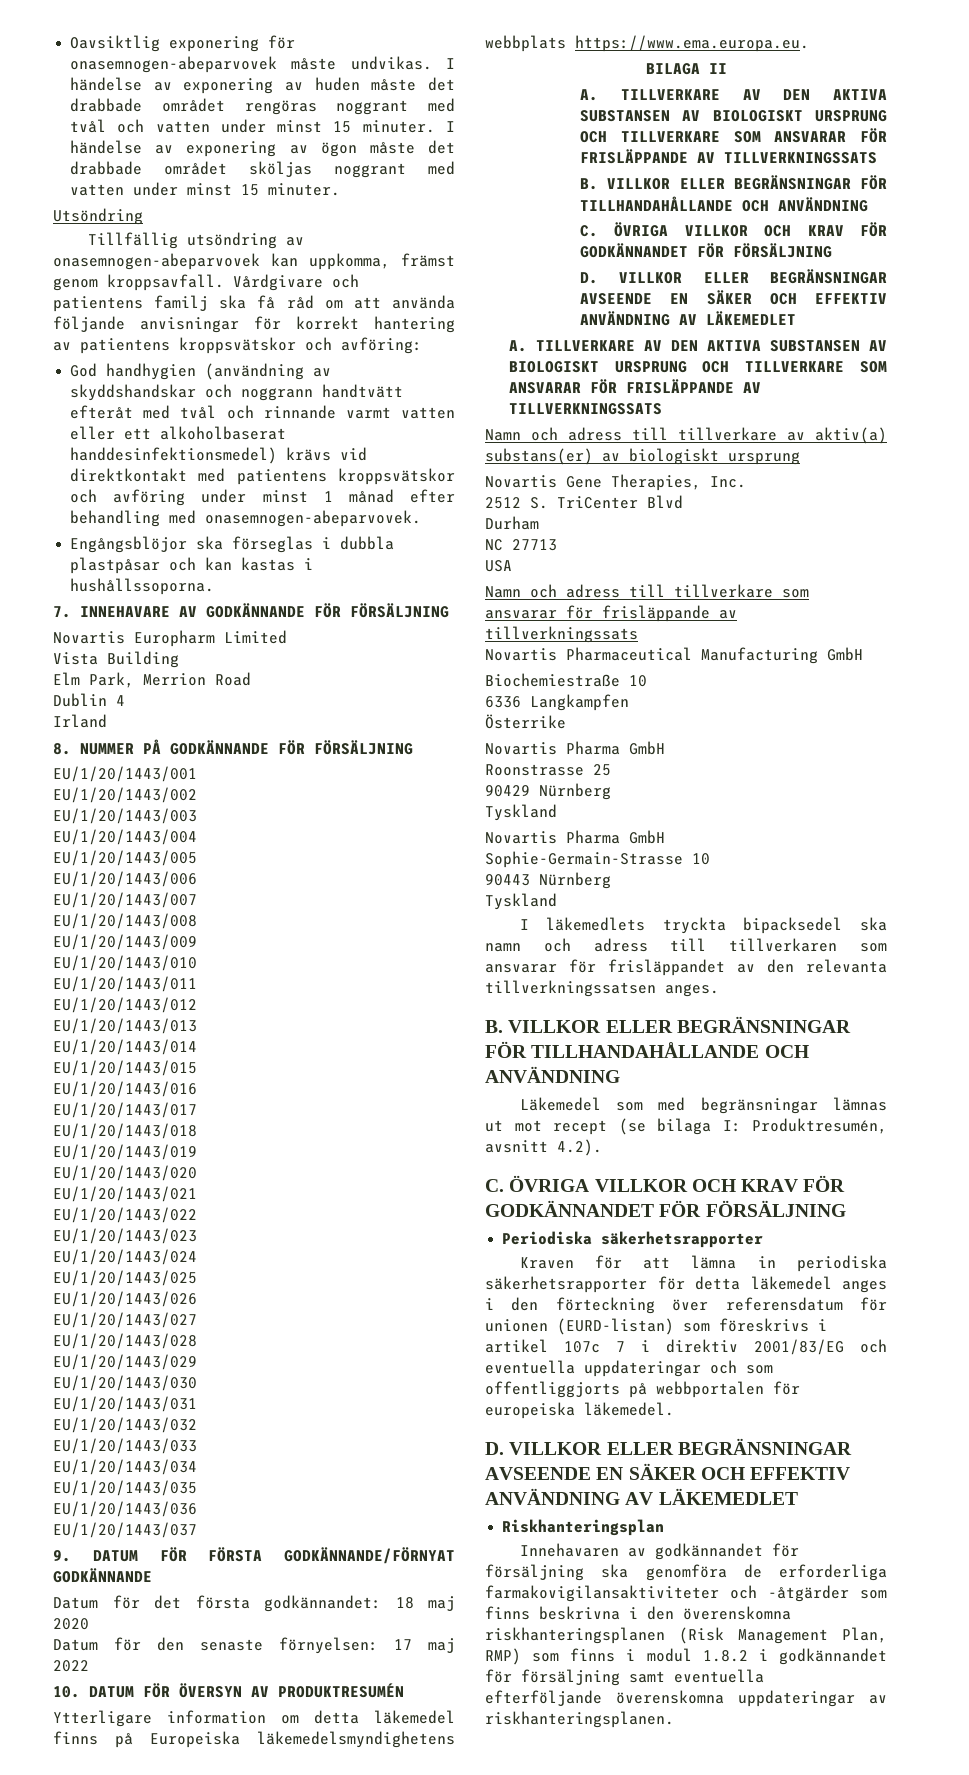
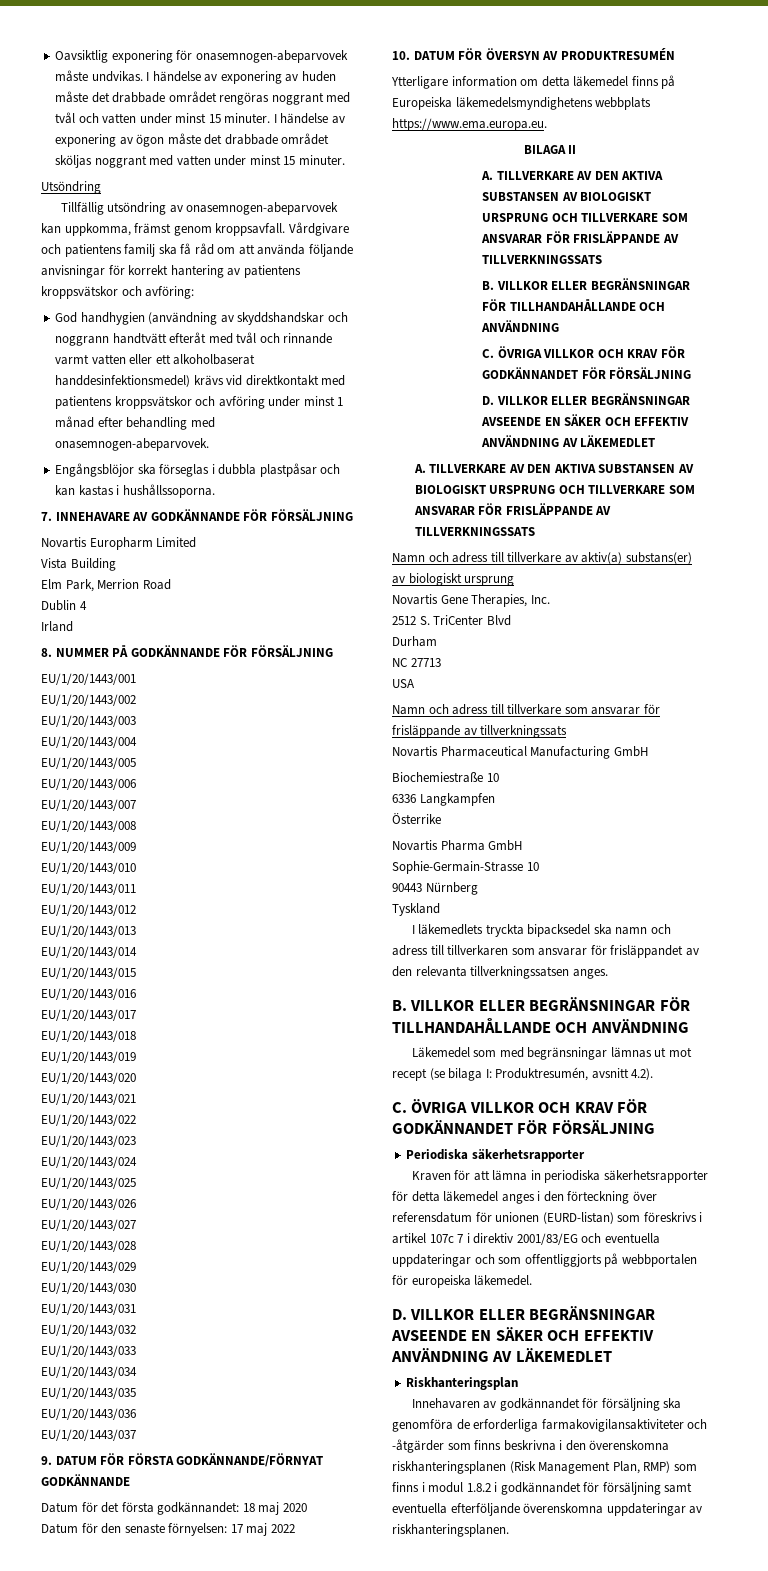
- Roonstrasse 25
- 90429 Nürnberg
- Tyskland
- Novartis Pharma GmbH

